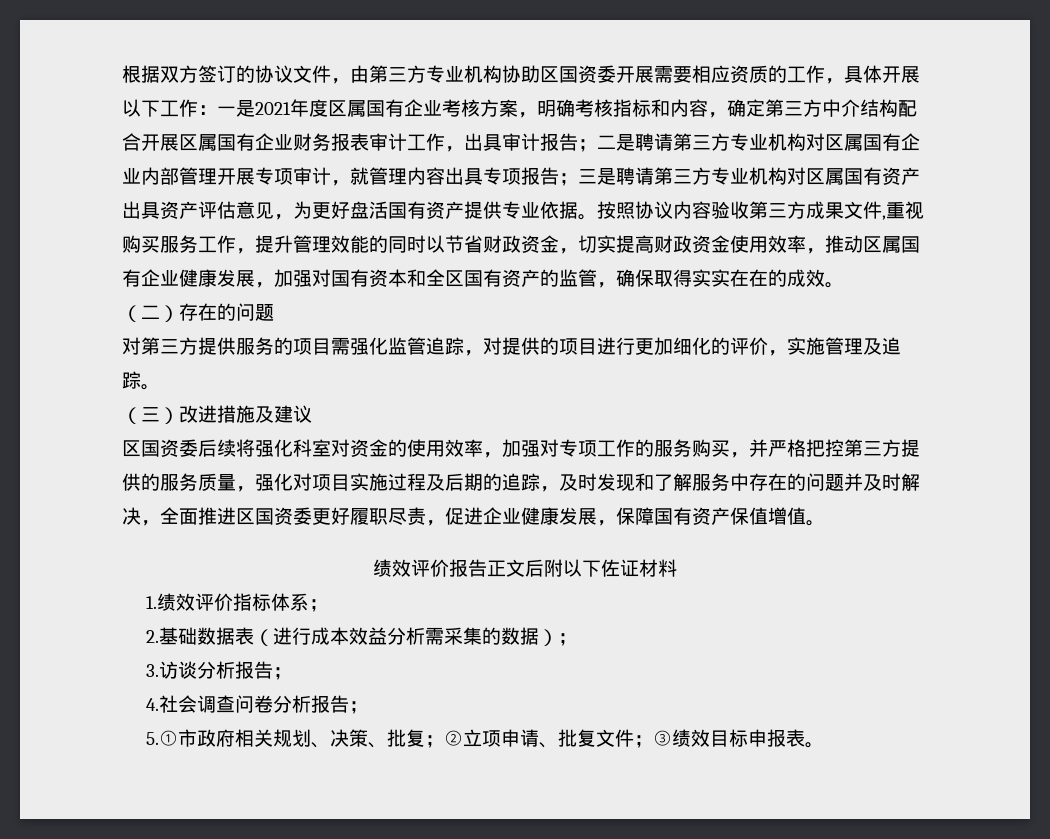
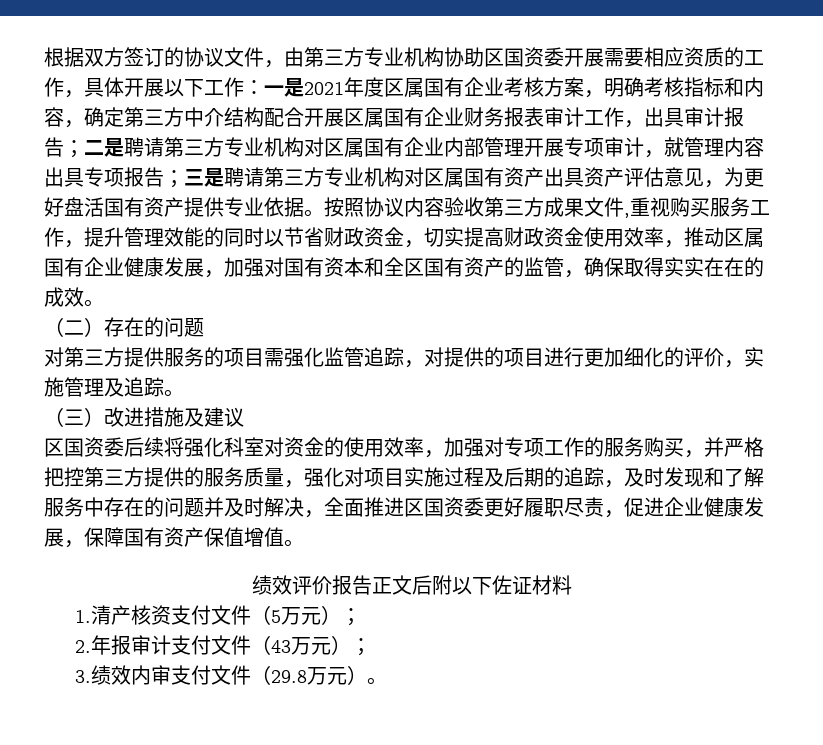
- 1.绩效评价指标体系；
- 2.基础数据表（进行成本效益分析需采集的数据）；
- 3.访谈分析报告；
- 4.社会调查问卷分析报告；
- 5.①市政府相关规划、决策、批复；②立项申请、批复文件；③绩效目标申报表。
+ 1.清产核资支付文件（5万元）；
+ 2.年报审计支付文件（43万元）；
+ 3.绩效内审支付文件（29.8万元）。

